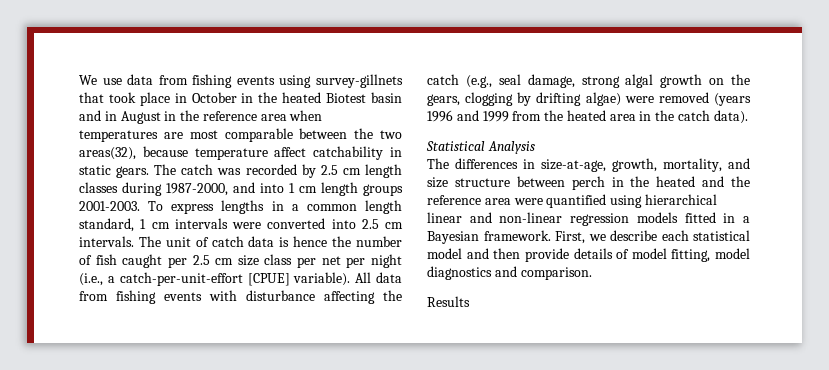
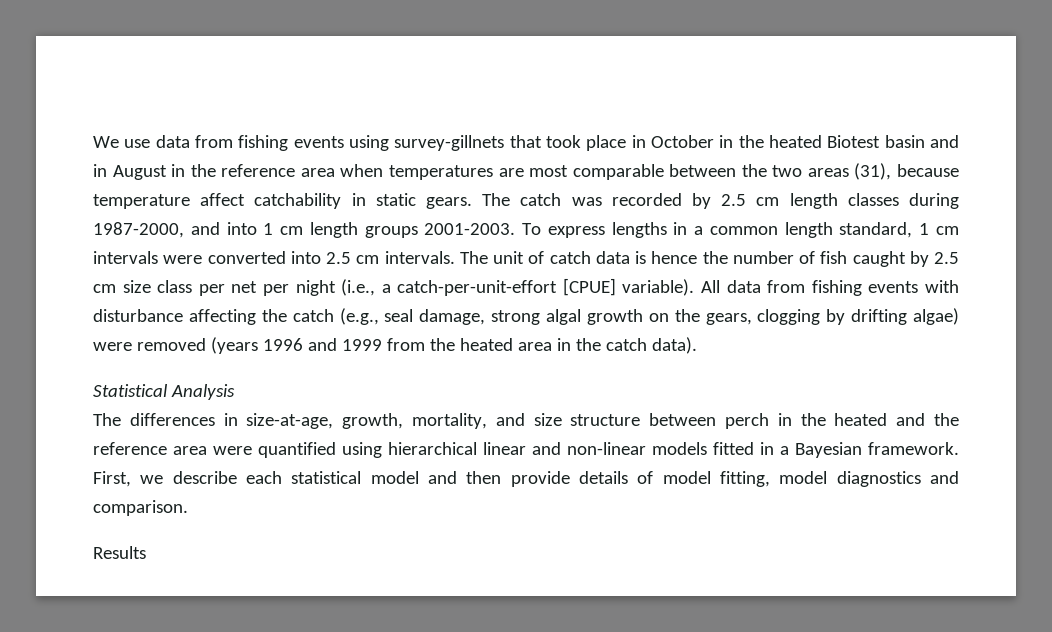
- We use data from fishing events using survey-gillnets that took place in October in the heated Biotest basin and in August in the reference area when temperatures are most comparable between the two areas(32), because temperature affect catchability in static gears.
+ We use data from fishing events using survey-gillnets that took place in October in the heated Biotest basin and in August in the reference area when temperatures are most comparable between the two areas (31), because temperature affect catchability in static gears.
- The unit of catch data is hence the number of fish caught per 2.5 cm size class per net per night (i.e., a catch-per-unit-effort [CPUE] variable).
+ The unit of catch data is hence the number of fish caught by 2.5 cm size class per net per night (i.e., a catch-per-unit-effort [CPUE] variable).
- The differences in size-at-age, growth, mortality, and size structure between perch in the heated and the reference area were quantified using hierarchical linear and non-linear regression models fitted in a Bayesian framework.
+ The differences in size-at-age, growth, mortality, and size structure between perch in the heated and the reference area were quantified using hierarchical linear and non-linear models fitted in a Bayesian framework.

